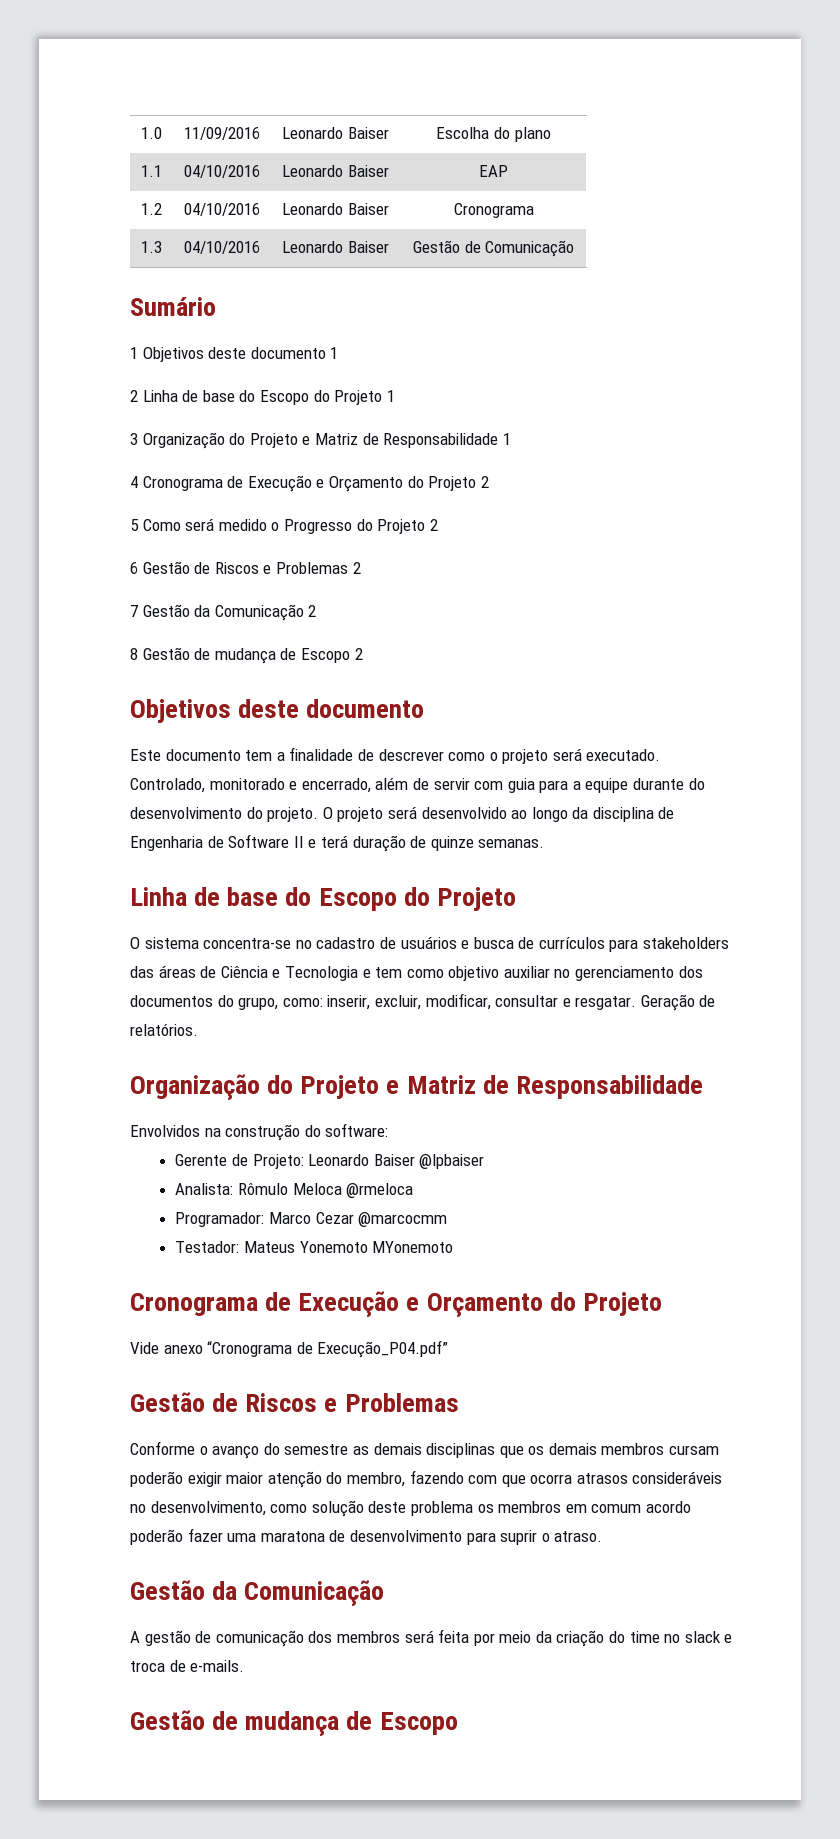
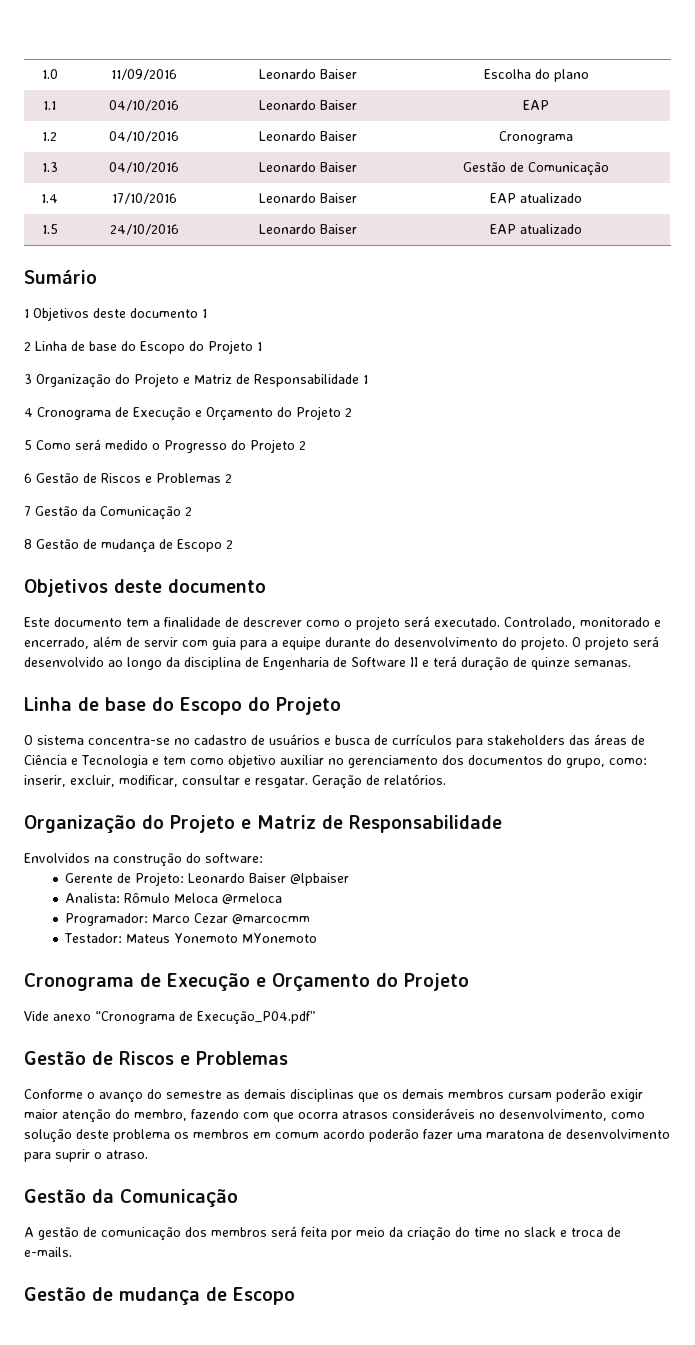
+ 1.4 | 17/10/2016 | Leonardo Baiser | EAP atualizado
+ 1.5 | 24/10/2016 | Leonardo Baiser | EAP atualizado

